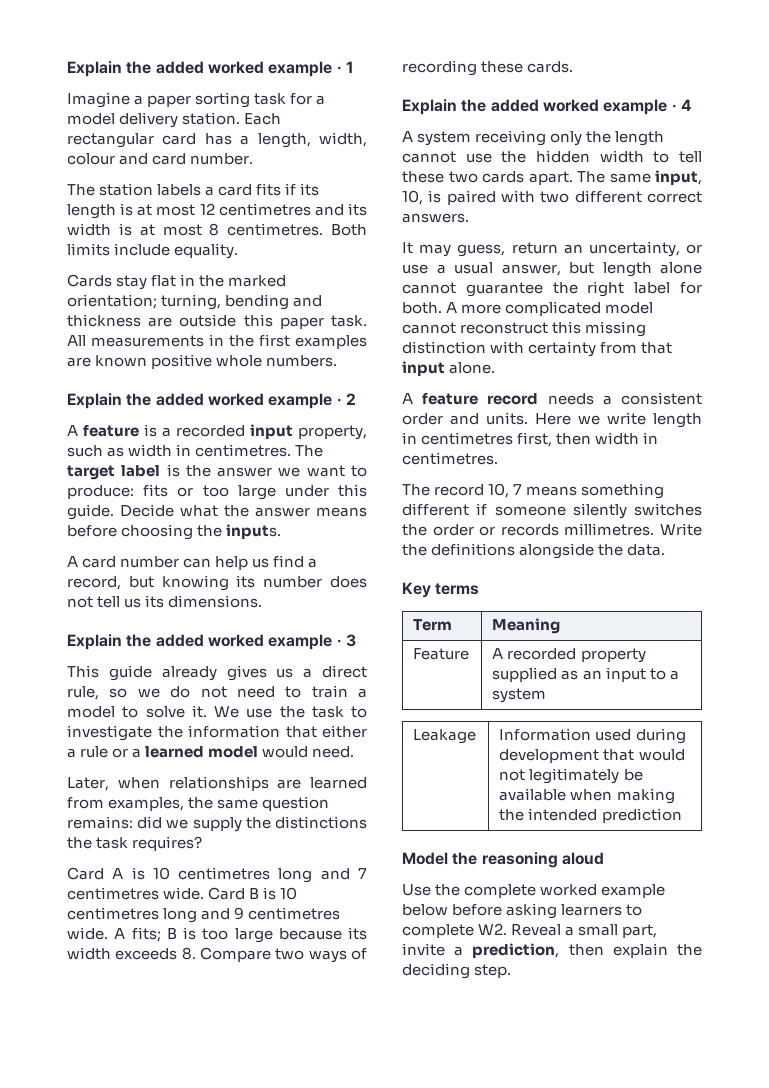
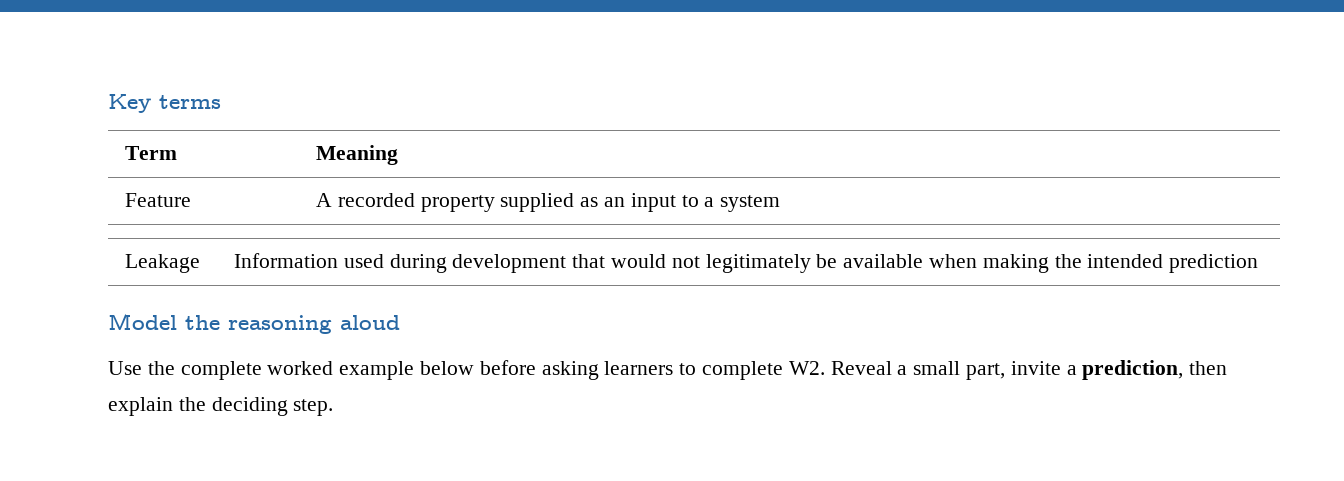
- Explain the added worked example · 1
- Imagine a paper sorting task for a model delivery station. Each rectangular card has a length, width, colour and card number.
- The station labels a card fits if its length is at most 12 centimetres and its width is at most 8 centimetres. Both limits include equality.
- Cards stay flat in the marked orientation; turning, bending and thickness are outside this paper task. All measurements in the first examples are known positive whole numbers.
- Explain the added worked example · 2
- A feature is a recorded input property, such as width in centimetres. The target label is the answer we want to produce: fits or too large under this guide. Decide what the answer means before choosing the inputs.
- A card number can help us find a record, but knowing its number does not tell us its dimensions.
- Explain the added worked example · 3
- This guide already gives us a direct rule, so we do not need to train a model to solve it. We use the task to investigate the information that either a rule or a learned model would need.
- Later, when relationships are learned from examples, the same question remains: did we supply the distinctions the task requires?
- Card A is 10 centimetres long and 7 centimetres wide. Card B is 10 centimetres long and 9 centimetres wide. A fits; B is too large because its width exceeds 8. Compare two ways of recording these cards.
- Explain the added worked example · 4
- A system receiving only the length cannot use the hidden width to tell these two cards apart. The same input, 10, is paired with two different correct answers.
- It may guess, return an uncertainty, or use a usual answer, but length alone cannot guarantee the right label for both. A more complicated model cannot reconstruct this missing distinction with certainty from that input alone.
- A feature record needs a consistent order and units. Here we write length in centimetres first, then width in centimetres.
- The record 10, 7 means something different if someone silently switches the order or records millimetres. Write the definitions alongside the data.

